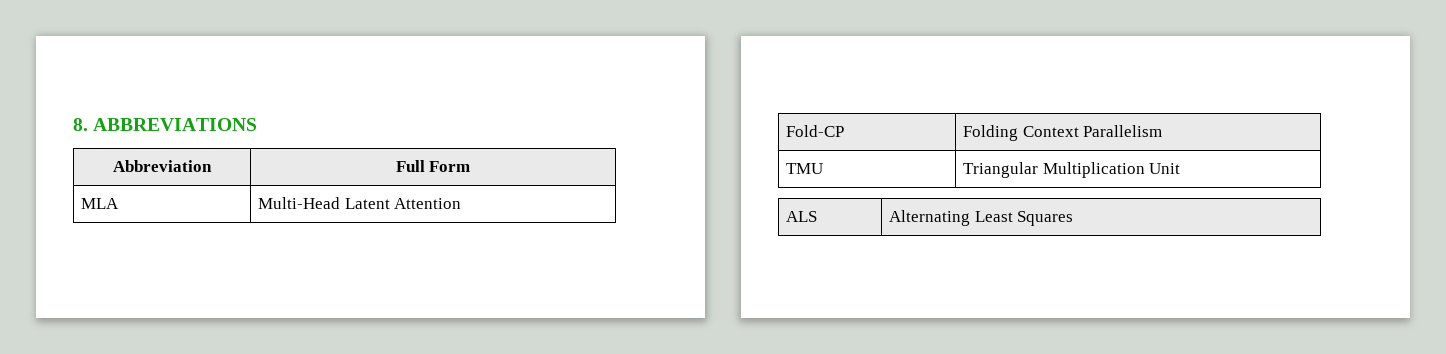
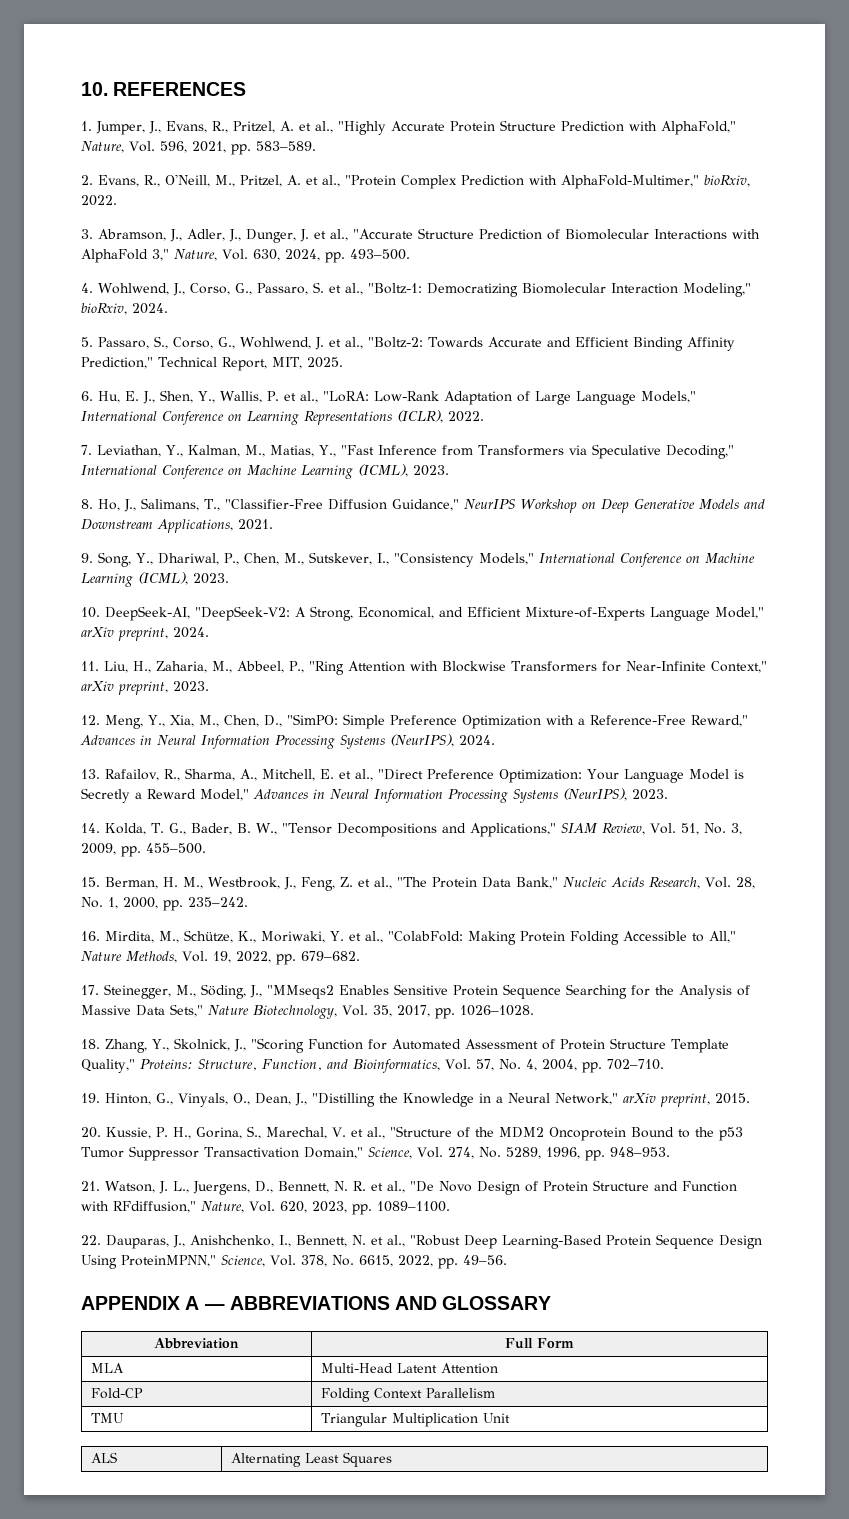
- 8. ABBREVIATIONS
+ 10. REFERENCES
+ 1. Jumper, J., Evans, R., Pritzel, A. et al., "Highly Accurate Protein Structure Prediction with AlphaFold," Nature, Vol. 596, 2021, pp. 583–589.
+ 2. Evans, R., O'Neill, M., Pritzel, A. et al., "Protein Complex Prediction with AlphaFold-Multimer," bioRxiv, 2022.
+ 3. Abramson, J., Adler, J., Dunger, J. et al., "Accurate Structure Prediction of Biomolecular Interactions with AlphaFold 3," Nature, Vol. 630, 2024, pp. 493–500.
+ 4. Wohlwend, J., Corso, G., Passaro, S. et al., "Boltz-1: Democratizing Biomolecular Interaction Modeling," bioRxiv, 2024.
+ 5. Passaro, S., Corso, G., Wohlwend, J. et al., "Boltz-2: Towards Accurate and Efficient Binding Affinity Prediction," Technical Report, MIT, 2025.
+ 6. Hu, E. J., Shen, Y., Wallis, P. et al., "LoRA: Low-Rank Adaptation of Large Language Models," International Conference on Learning Representations (ICLR), 2022.
+ 7. Leviathan, Y., Kalman, M., Matias, Y., "Fast Inference from Transformers via Speculative Decoding," International Conference on Machine Learning (ICML), 2023.
+ 8. Ho, J., Salimans, T., "Classifier-Free Diffusion Guidance," NeurIPS Workshop on Deep Generative Models and Downstream Applications, 2021.
+ 9. Song, Y., Dhariwal, P., Chen, M., Sutskever, I., "Consistency Models," International Conference on Machine Learning (ICML), 2023.
+ 10. DeepSeek-AI, "DeepSeek-V2: A Strong, Economical, and Efficient Mixture-of-Experts Language Model," arXiv preprint, 2024.
+ 11. Liu, H., Zaharia, M., Abbeel, P., "Ring Attention with Blockwise Transformers for Near-Infinite Context," arXiv preprint, 2023.
+ 12. Meng, Y., Xia, M., Chen, D., "SimPO: Simple Preference Optimization with a Reference-Free Reward," Advances in Neural Information Processing Systems (NeurIPS), 2024.
+ 13. Rafailov, R., Sharma, A., Mitchell, E. et al., "Direct Preference Optimization: Your Language Model is Secretly a Reward Model," Advances in Neural Information Processing Systems (NeurIPS), 2023.
+ 14. Kolda, T. G., Bader, B. W., "Tensor Decompositions and Applications," SIAM Review, Vol. 51, No. 3, 2009, pp. 455–500.
+ 15. Berman, H. M., Westbrook, J., Feng, Z. et al., "The Protein Data Bank," Nucleic Acids Research, Vol. 28, No. 1, 2000, pp. 235–242.
+ 16. Mirdita, M., Schütze, K., Moriwaki, Y. et al., "ColabFold: Making Protein Folding Accessible to All," Nature Methods, Vol. 19, 2022, pp. 679–682.
+ 17. Steinegger, M., Söding, J., "MMseqs2 Enables Sensitive Protein Sequence Searching for the Analysis of Massive Data Sets," Nature Biotechnology, Vol. 35, 2017, pp. 1026–1028.
+ 18. Zhang, Y., Skolnick, J., "Scoring Function for Automated Assessment of Protein Structure Template Quality," Proteins: Structure, Function, and Bioinformatics, Vol. 57, No. 4, 2004, pp. 702–710.
+ 19. Hinton, G., Vinyals, O., Dean, J., "Distilling the Knowledge in a Neural Network," arXiv preprint, 2015.
+ 20. Kussie, P. H., Gorina, S., Marechal, V. et al., "Structure of the MDM2 Oncoprotein Bound to the p53 Tumor Suppressor Transactivation Domain," Science, Vol. 274, No. 5289, 1996, pp. 948–953.
+ 21. Watson, J. L., Juergens, D., Bennett, N. R. et al., "De Novo Design of Protein Structure and Function with RFdiffusion," Nature, Vol. 620, 2023, pp. 1089–1100.
+ 22. Dauparas, J., Anishchenko, I., Bennett, N. et al., "Robust Deep Learning-Based Protein Sequence Design Using ProteinMPNN," Science, Vol. 378, No. 6615, 2022, pp. 49–56.
+ APPENDIX A — ABBREVIATIONS AND GLOSSARY

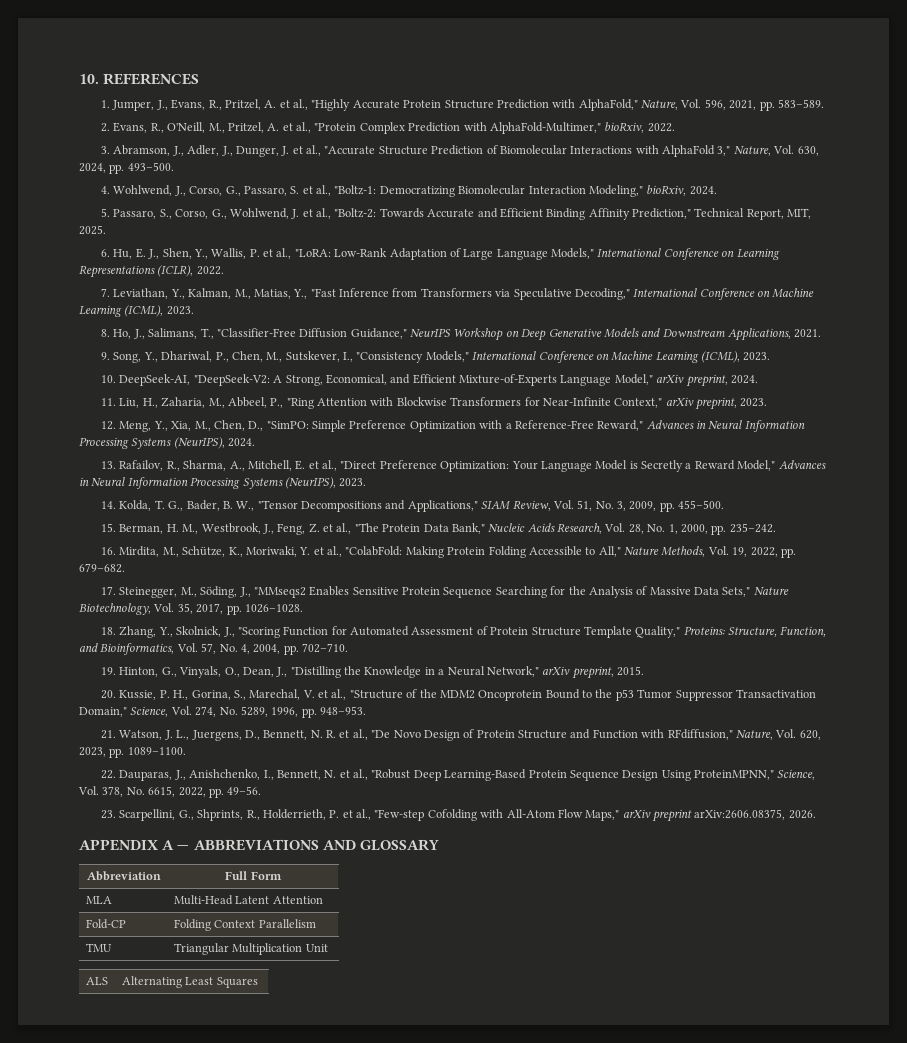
+ 23. Scarpellini, G., Shprints, R., Holderrieth, P. et al., "Few-step Cofolding with All-Atom Flow Maps," arXiv preprint arXiv:2606.08375, 2026.

